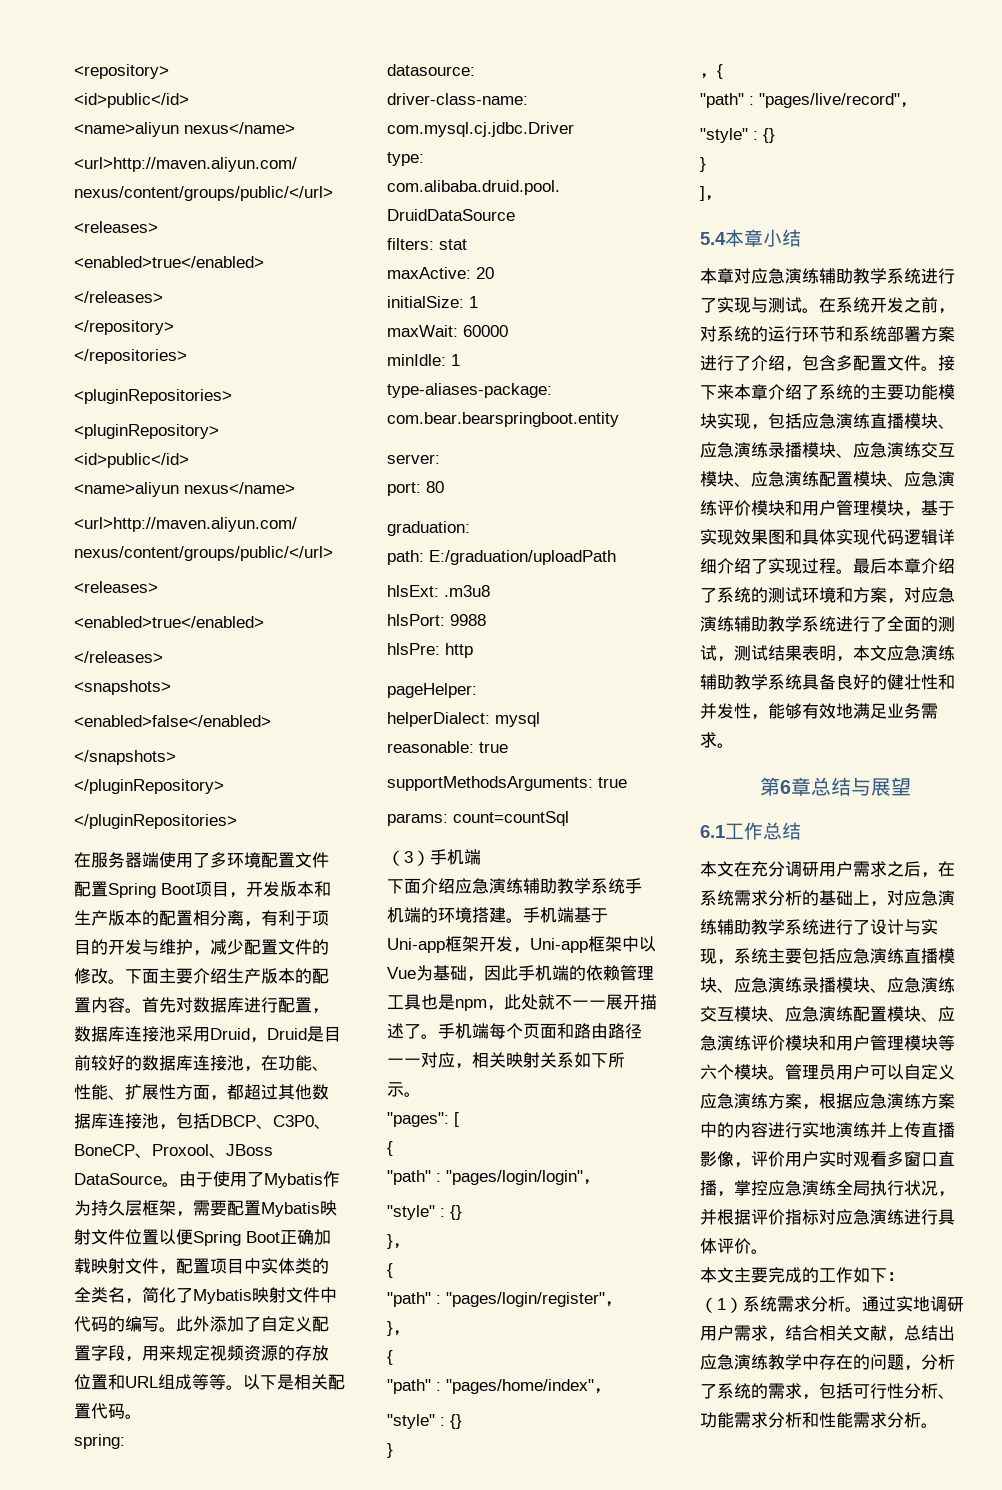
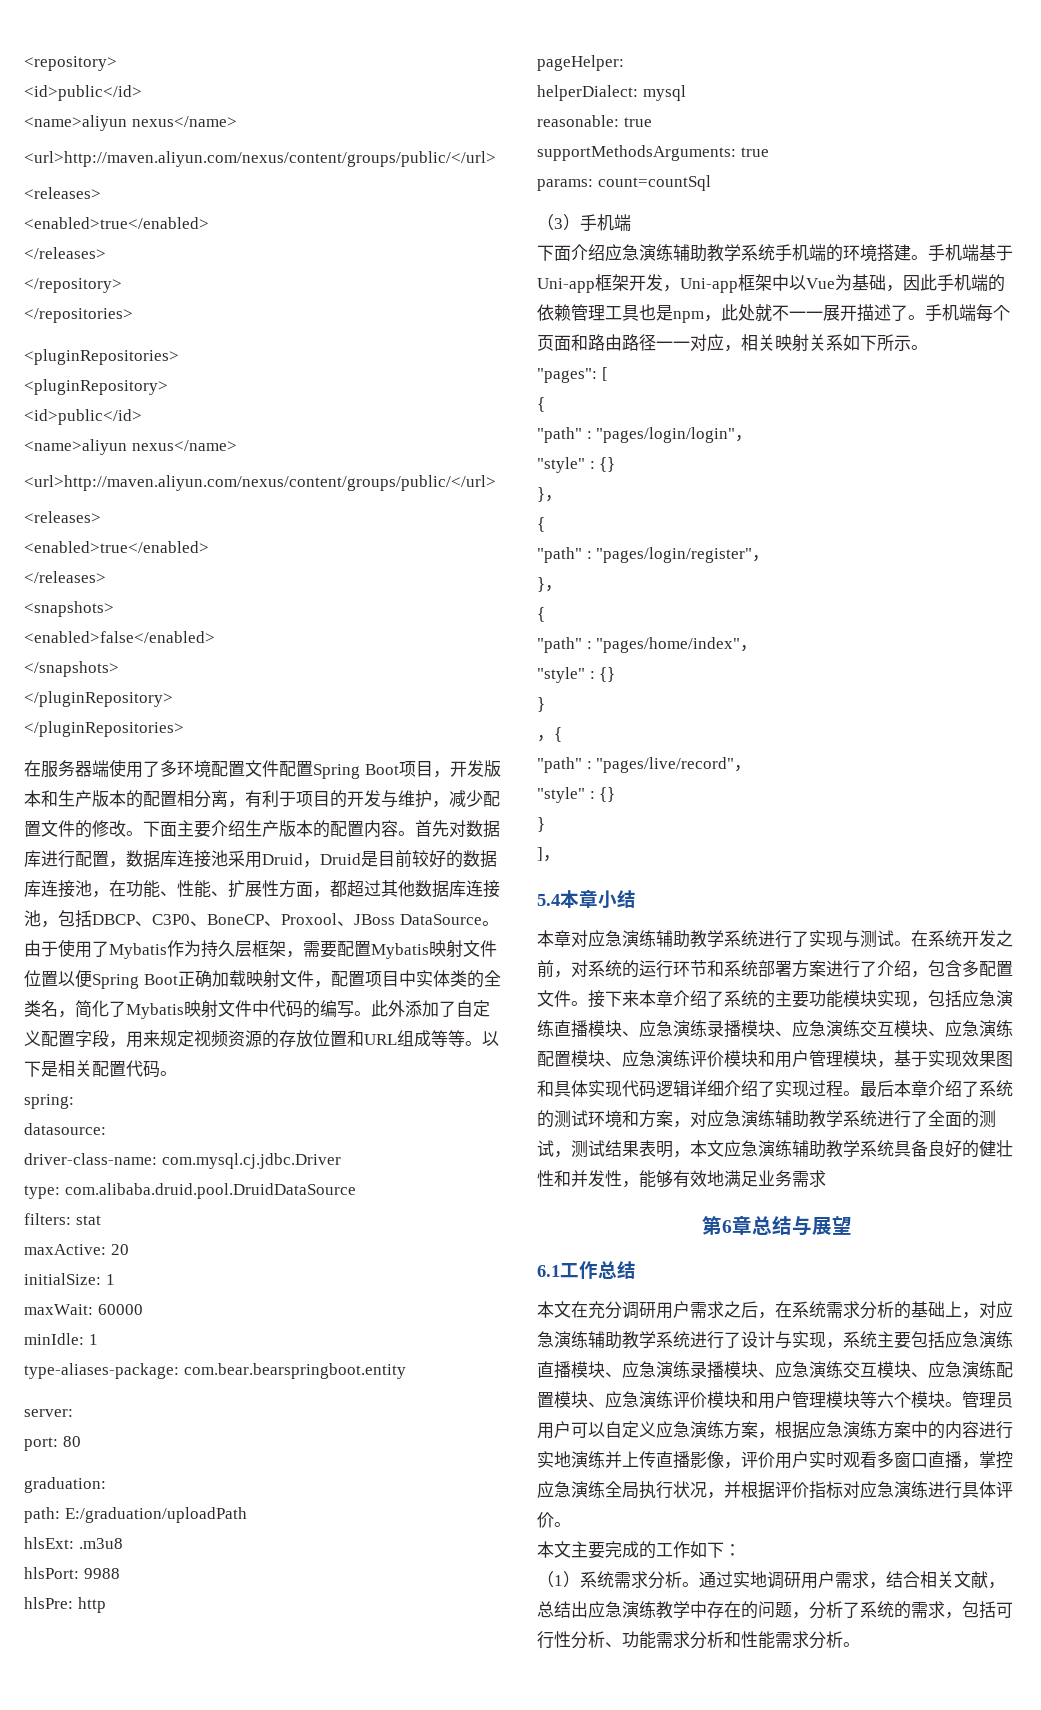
- 最后本章介绍了系统的测试环境和方案，对应急演练辅助教学系统进行了全面的测试，测试结果表明，本文应急演练辅助教学系统具备良好的健壮性和并发性，能够有效地满足业务需求。
+ 最后本章介绍了系统的测试环境和方案，对应急演练辅助教学系统进行了全面的测试，测试结果表明，本文应急演练辅助教学系统具备良好的健壮性和并发性，能够有效地满足业务需求

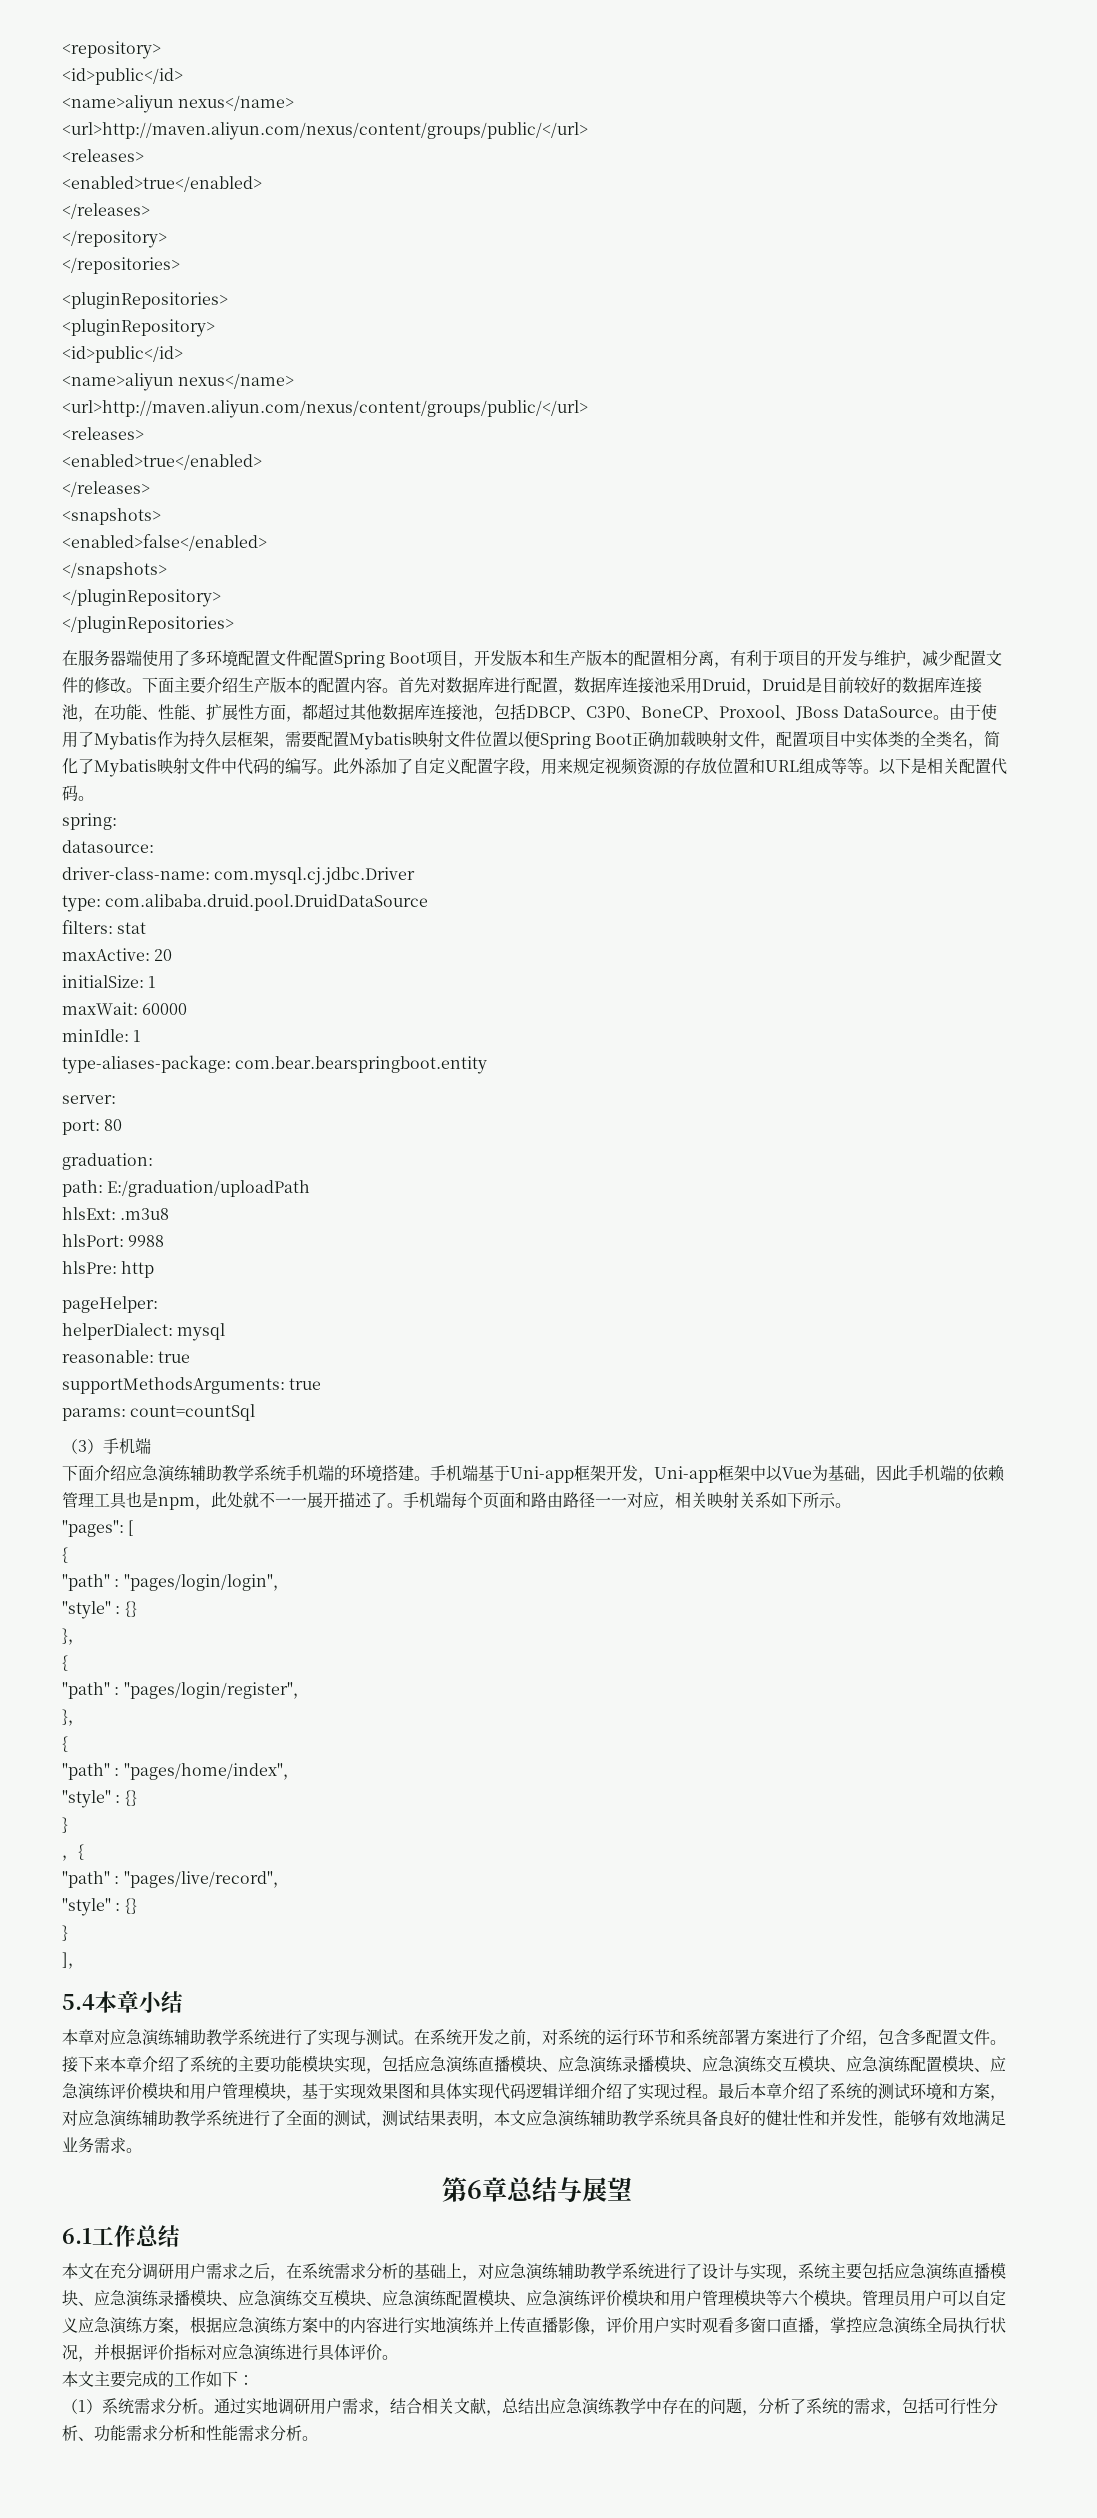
- 最后本章介绍了系统的测试环境和方案，对应急演练辅助教学系统进行了全面的测试，测试结果表明，本文应急演练辅助教学系统具备良好的健壮性和并发性，能够有效地满足业务需求
+ 最后本章介绍了系统的测试环境和方案，对应急演练辅助教学系统进行了全面的测试，测试结果表明，本文应急演练辅助教学系统具备良好的健壮性和并发性，能够有效地满足业务需求。

